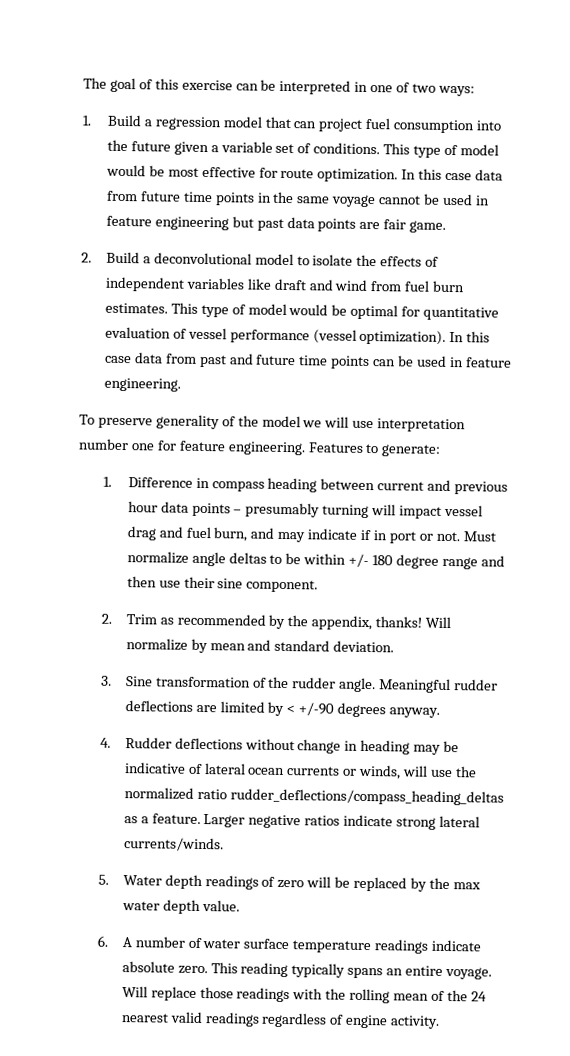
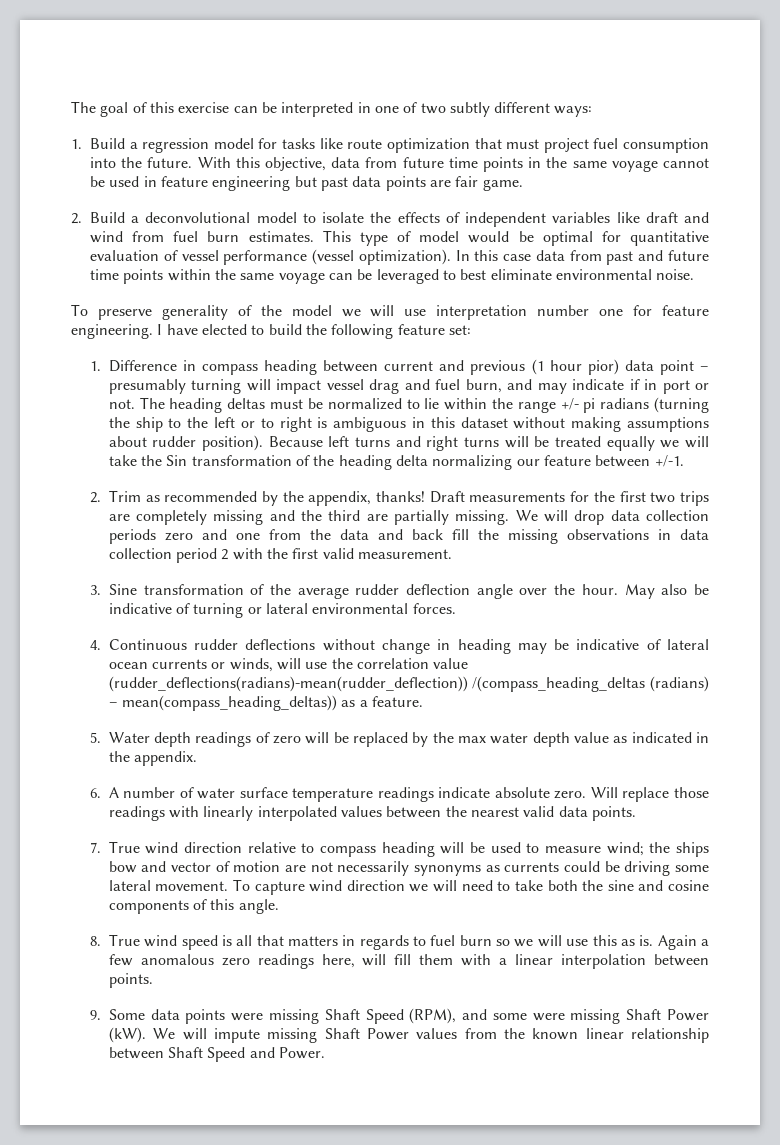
- The goal of this exercise can be interpreted in one of two ways:
+ The goal of this exercise can be interpreted in one of two subtly different ways:
- 1. Build a regression model that can project fuel consumption into the future given a variable set of conditions. This type of model would be most effective for route optimization. In this case data from future time points in the same voyage cannot be used in feature engineering but past data points are fair game.
+ 1. Build a regression model for tasks like route optimization that must project fuel consumption into the future. With this objective, data from future time points in the same voyage cannot be used in feature engineering but past data points are fair game.
- In this case data from past and future time points can be used in feature engineering.
+ In this case data from past and future time points within the same voyage can be leveraged to best eliminate environmental noise.
- Features to generate:
+ I have elected to build the following feature set:
- 1. Difference in compass heading between current and previous hour data points – presumably turning will impact vessel drag and fuel burn, and may indicate if in port or not.
+ 1. Difference in compass heading between current and previous (1 hour pior) data point – presumably turning will impact vessel drag and fuel burn, and may indicate if in port or not.
- Must normalize angle deltas to be within +/- 180 degree range and then use their sine component.
+ The heading deltas must be normalized to lie within the range +/- pi radians (turning the ship to the left or to right is ambiguous in this dataset without making assumptions about rudder position). Because left turns and right turns will be treated equally we will take the Sin transformation of the heading delta normalizing our feature between +/-1.
- Will normalize by mean and standard deviation.
+ Draft measurements for the first two trips are completely missing and the third are partially missing. We will drop data collection periods zero and one from the data and back fill the missing observations in data collection period 2 with the first valid measurement.
- 3. Sine transformation of the rudder angle. Meaningful rudder deflections are limited by < +/-90 degrees anyway.
+ 3. Sine transformation of the average rudder deflection angle over the hour. May also be indicative of turning or lateral environmental forces.
- 4. Rudder deflections without change in heading may be indicative of lateral ocean currents or winds, will use the normalized ratio rudder_deflections/compass_heading_deltas as a feature. Larger negative ratios indicate strong lateral currents/winds.
+ 4. Continuous rudder deflections without change in heading may be indicative of lateral ocean currents or winds, will use the correlation value (rudder_deflections(radians)-mean(rudder_deflection)) /(compass_heading_deltas (radians) – mean(compass_heading_deltas)) as a feature.
- 5. Water depth readings of zero will be replaced by the max water depth value.
+ 5. Water depth readings of zero will be replaced by the max water depth value as indicated in the appendix.
- This reading typically spans an entire voyage.
- Will replace those readings with the rolling mean of the 24 nearest valid readings regardless of engine activity.
+ Will replace those readings with linearly interpolated values between the nearest valid data points.
+ 7. True wind direction relative to compass heading will be used to measure wind; the ships bow and vector of motion are not necessarily synonyms as currents could be driving some lateral movement. To capture wind direction we will need to take both the sine and cosine components of this angle.
+ 8. True wind speed is all that matters in regards to fuel burn so we will use this as is. Again a few anomalous zero readings here, will fill them with a linear interpolation between points.
+ 9. Some data points were missing Shaft Speed (RPM), and some were missing Shaft Power (kW). We will impute missing Shaft Power values from the known linear relationship between Shaft Speed and Power.

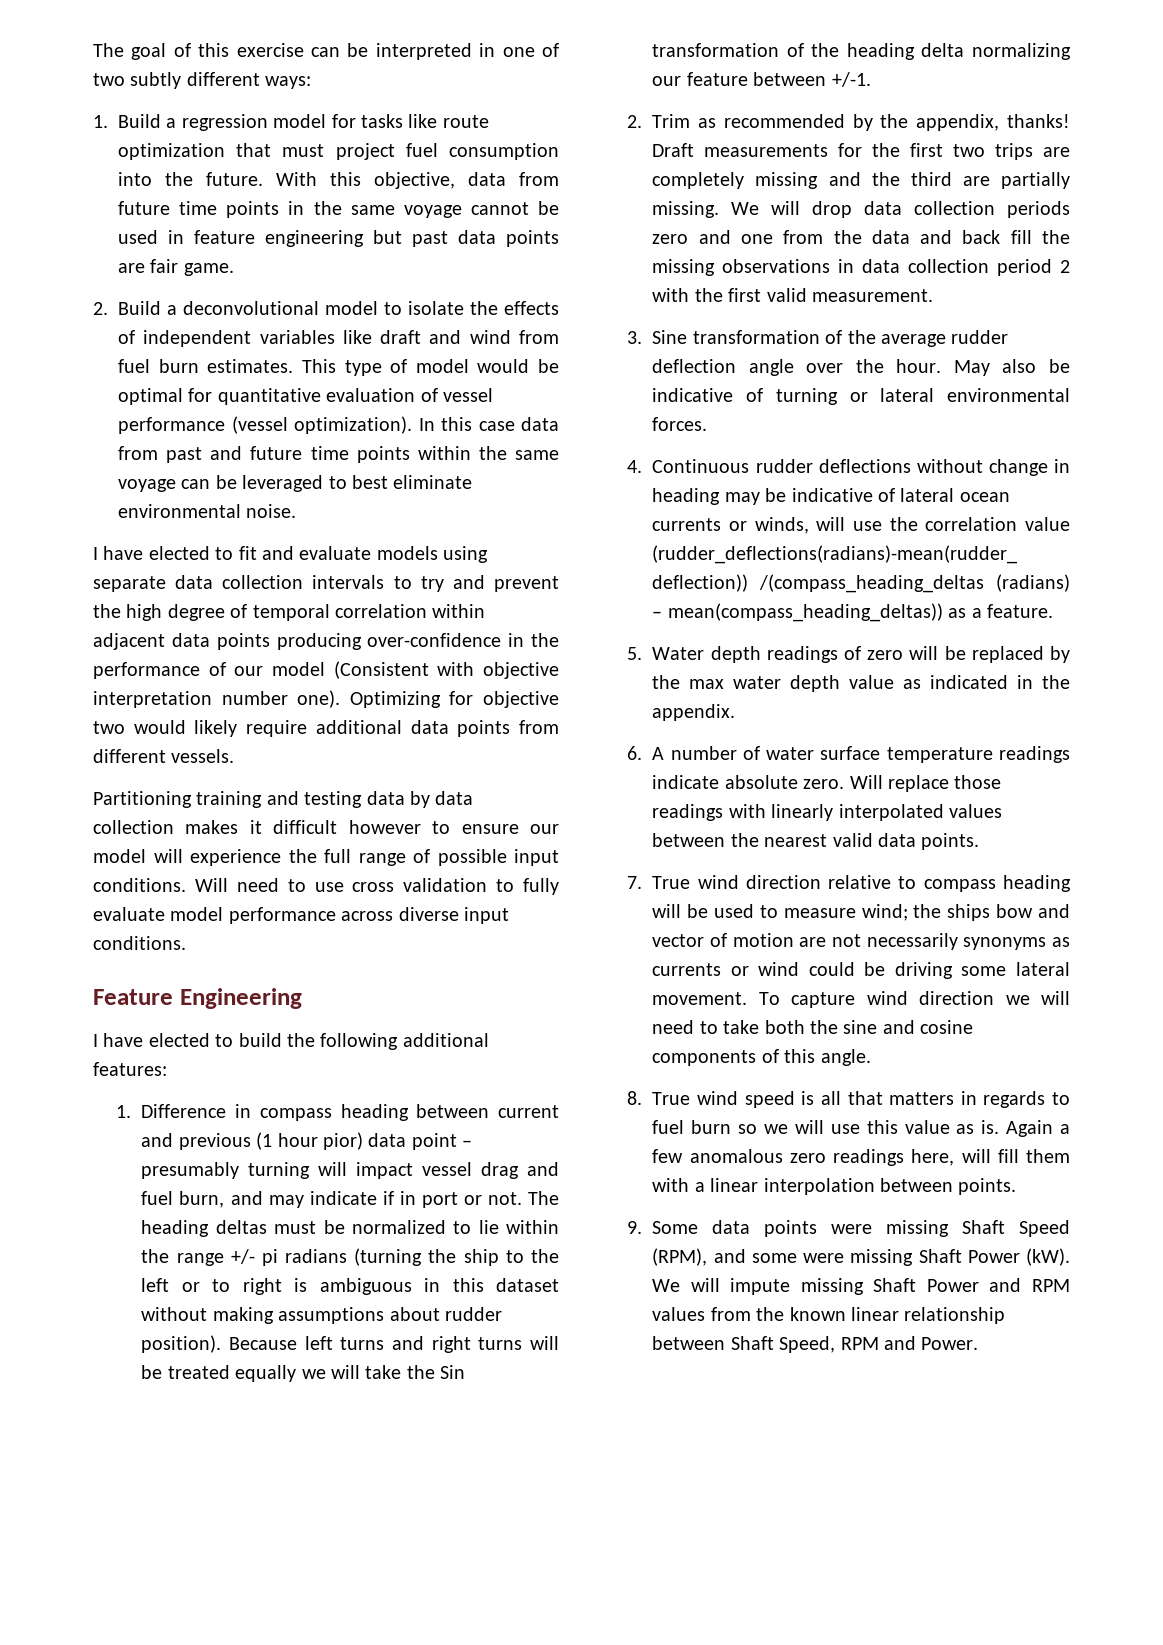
- To preserve generality of the model we will use interpretation number one for feature engineering. I have elected to build the following feature set:
+ I have elected to fit and evaluate models using separate data collection intervals to try and prevent the high degree of temporal correlation within adjacent data points producing over-confidence in the performance of our model (Consistent with objective interpretation number one). Optimizing for objective two would likely require additional data points from different vessels.
+ Partitioning training and testing data by data collection makes it difficult however to ensure our model will experience the full range of possible input conditions. Will need to use cross validation to fully evaluate model performance across diverse input conditions.
+ Feature Engineering
+ I have elected to build the following additional features:
- 7. True wind direction relative to compass heading will be used to measure wind; the ships bow and vector of motion are not necessarily synonyms as currents could be driving some lateral movement.
+ 7. True wind direction relative to compass heading will be used to measure wind; the ships bow and vector of motion are not necessarily synonyms as currents or wind could be driving some lateral movement.
- 8. True wind speed is all that matters in regards to fuel burn so we will use this as is.
+ 8. True wind speed is all that matters in regards to fuel burn so we will use this value as is.
- We will impute missing Shaft Power values from the known linear relationship between Shaft Speed and Power.
+ We will impute missing Shaft Power and RPM values from the known linear relationship between Shaft Speed, RPM and Power.

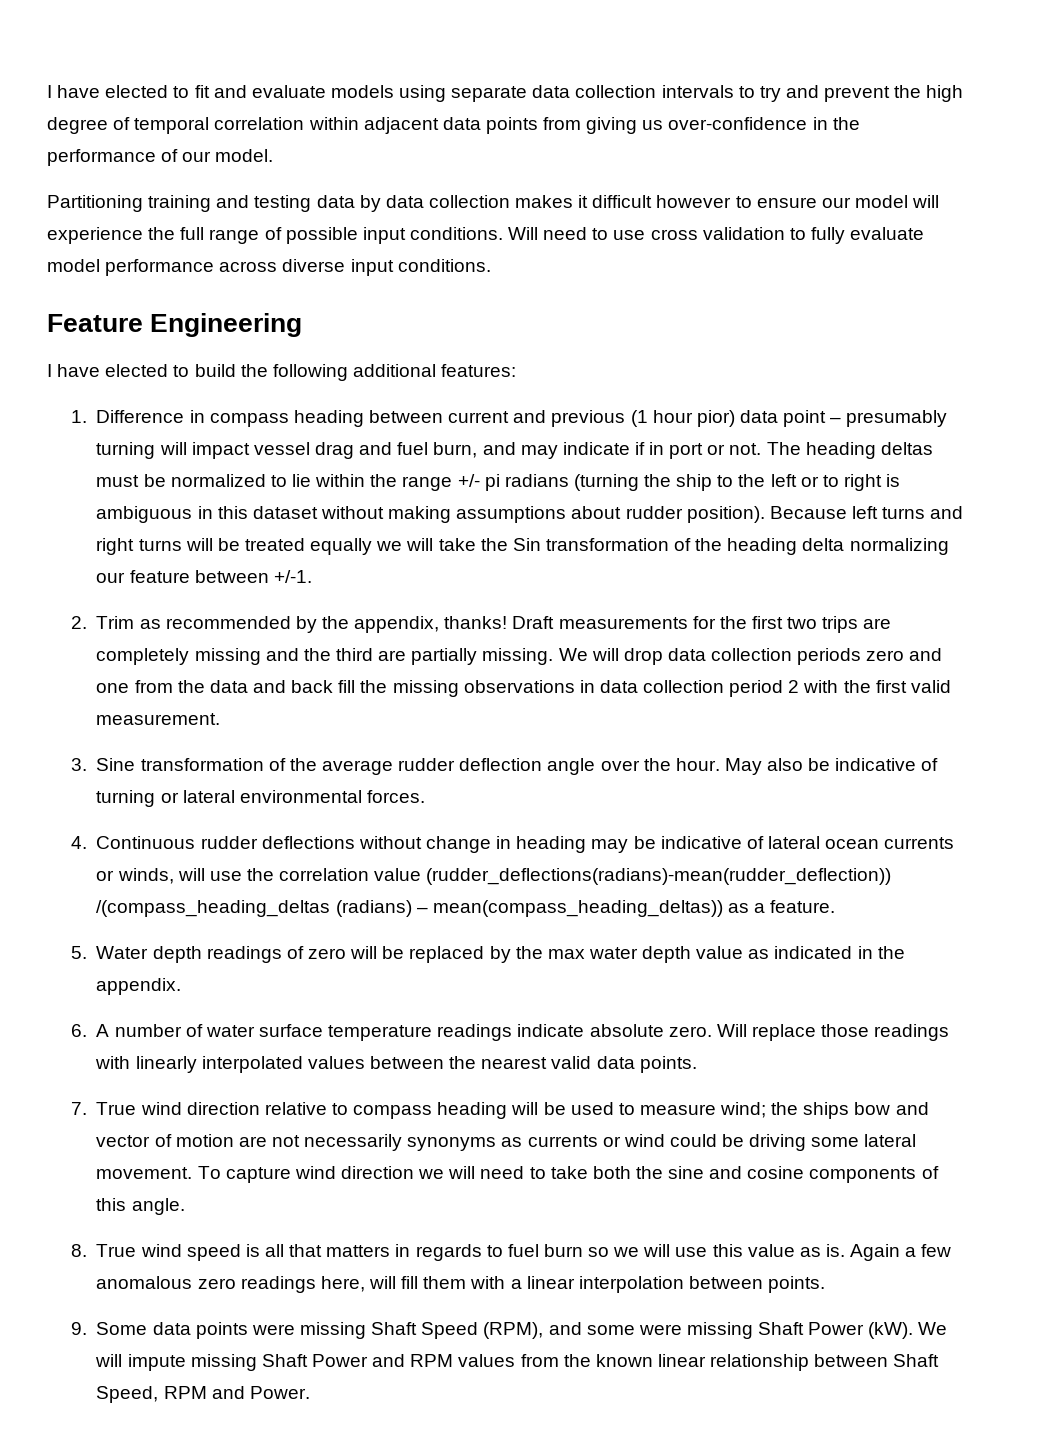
- The goal of this exercise can be interpreted in one of two subtly different ways:
- 1. Build a regression model for tasks like route optimization that must project fuel consumption into the future. With this objective, data from future time points in the same voyage cannot be used in feature engineering but past data points are fair game.
- 2. Build a deconvolutional model to isolate the effects of independent variables like draft and wind from fuel burn estimates. This type of model would be optimal for quantitative evaluation of vessel performance (vessel optimization). In this case data from past and future time points within the same voyage can be leveraged to best eliminate environmental noise.
- I have elected to fit and evaluate models using separate data collection intervals to try and prevent the high degree of temporal correlation within adjacent data points producing over-confidence in the performance of our model (Consistent with objective interpretation number one). Optimizing for objective two would likely require additional data points from different vessels.
+ I have elected to fit and evaluate models using separate data collection intervals to try and prevent the high degree of temporal correlation within adjacent data points from giving us over-confidence in the performance of our model.

